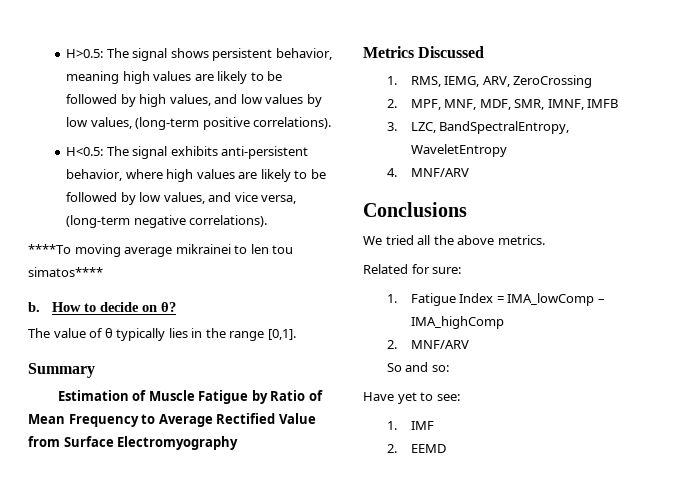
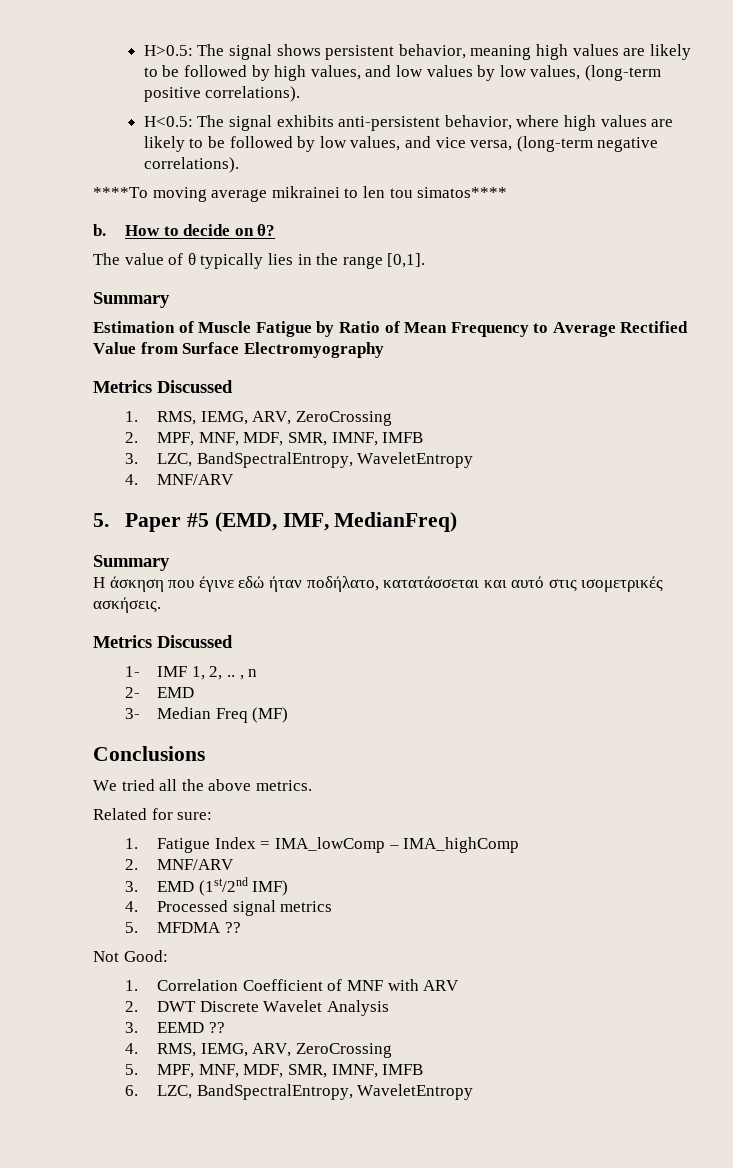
+ 5. Paper #5 (EMD, IMF, MedianFreq)
+ Summary
+ Η άσκηση που έγινε εδώ ήταν ποδήλατο, κατατάσσεται και αυτό στις ισομετρικές ασκήσεις.
+ Metrics Discussed
+ 1- IMF 1, 2, .. , n
+ 2- EMD
+ 3- Median Freq (MF)
- So and so:
- Have yet to see:
- 1. IMF
- 2. EEMD
+ 3. EMD (1st/2nd IMF)
+ 4. Processed signal metrics
+ 5. MFDMA ??
+ Not Good:
+ 1. Correlation Coefficient of MNF with ARV
+ 2. DWT Discrete Wavelet Analysis
+ 3. EEMD ??
+ 4. RMS, IEMG, ARV, ZeroCrossing
+ 5. MPF, MNF, MDF, SMR, IMNF, IMFB
+ 6. LZC, BandSpectralEntropy, WaveletEntropy

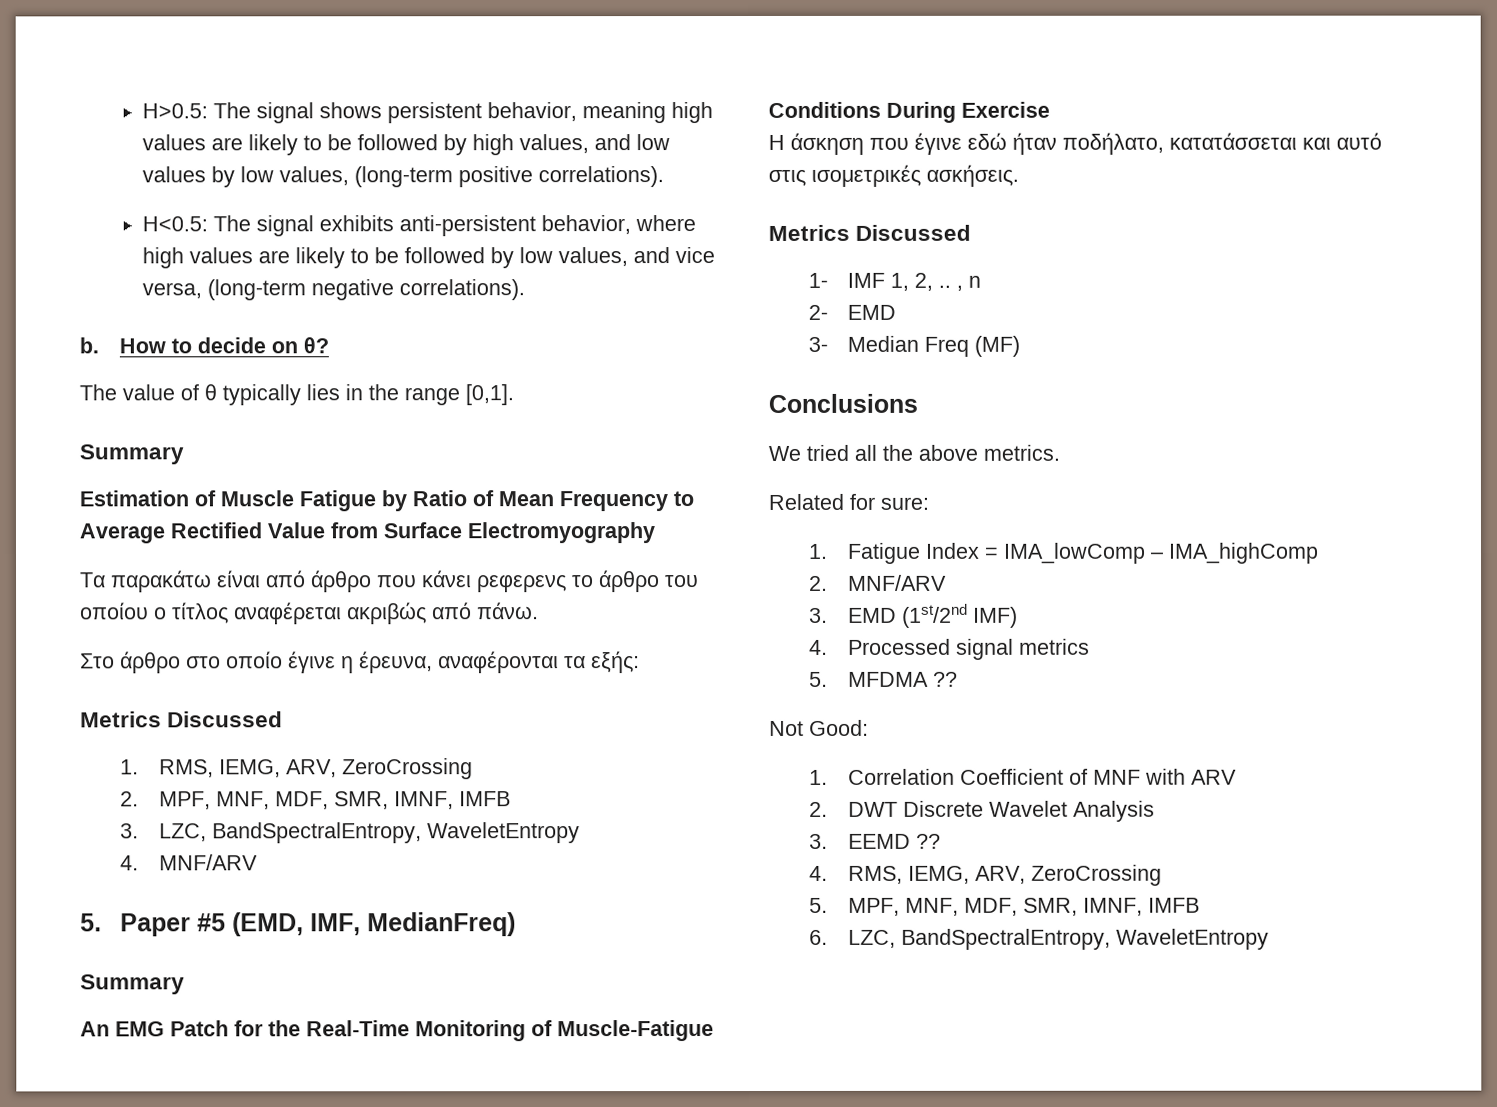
- ****To moving average mikrainei to len tou simatos****
+ Τα παρακάτω είναι από άρθρο που κάνει ρεφερενς το άρθρο του οποίου ο τίτλος αναφέρεται ακριβώς από πάνω.
+ Στο άρθρο στο οποίο έγινε η έρευνα, αναφέρονται τα εξής:
+ An EMG Patch for the Real-Time Monitoring of Muscle-Fatigue Conditions During Exercise

